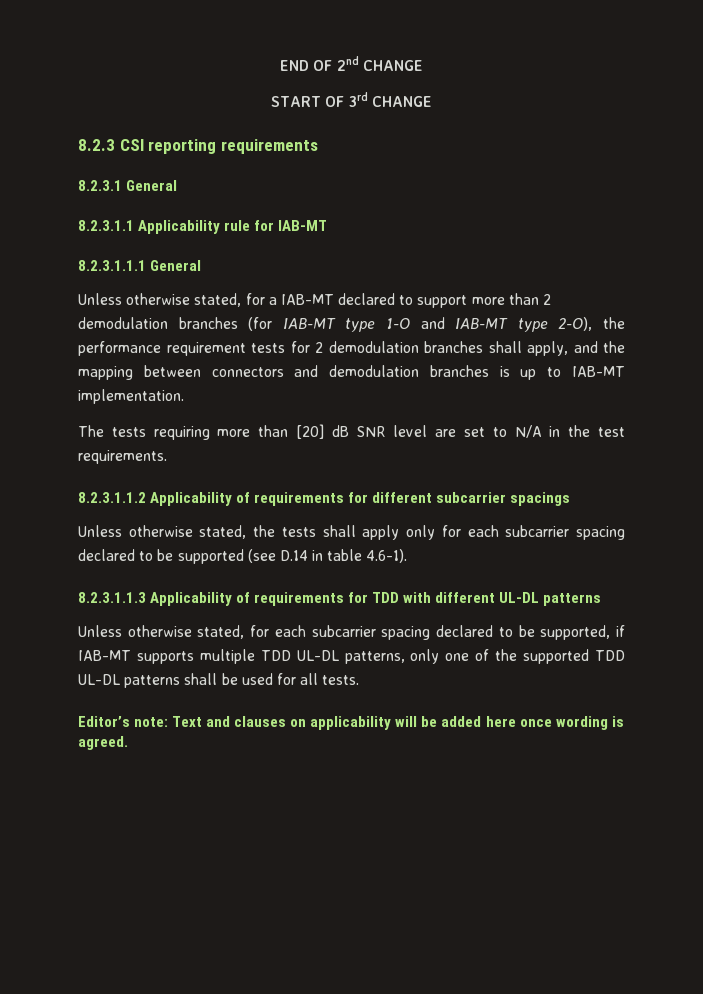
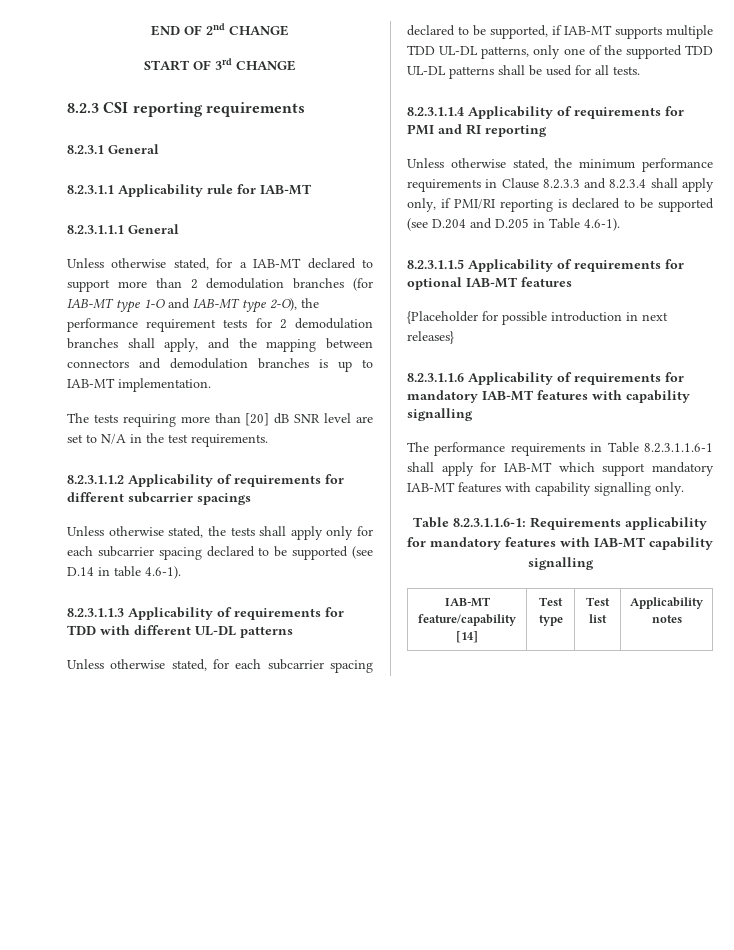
- Editor’s note: Text and clauses on applicability will be added here once wording is agreed.
+ 8.2.3.1.1.4 Applicability of requirements for PMI and RI reporting
+ Unless otherwise stated, the minimum performance requirements in Clause 8.2.3.3 and 8.2.3.4 shall apply only, if PMI/RI reporting is declared to be supported (see D.204 and D.205 in Table 4.6-1).
+ 8.2.3.1.1.5 Applicability of requirements for optional IAB-MT features
+ {Placeholder for possible introduction in next releases}
+ 8.2.3.1.1.6 Applicability of requirements for mandatory IAB-MT features with capability signalling
+ The performance requirements in Table 8.2.3.1.1.6-1 shall apply for IAB-MT which support mandatory IAB-MT features with capability signalling only.
+ Table 8.2.3.1.1.6-1: Requirements applicability for mandatory features with IAB-MT capability signalling
+ IAB-MT feature/capability [14] | Test type | Test list | Applicability notes

